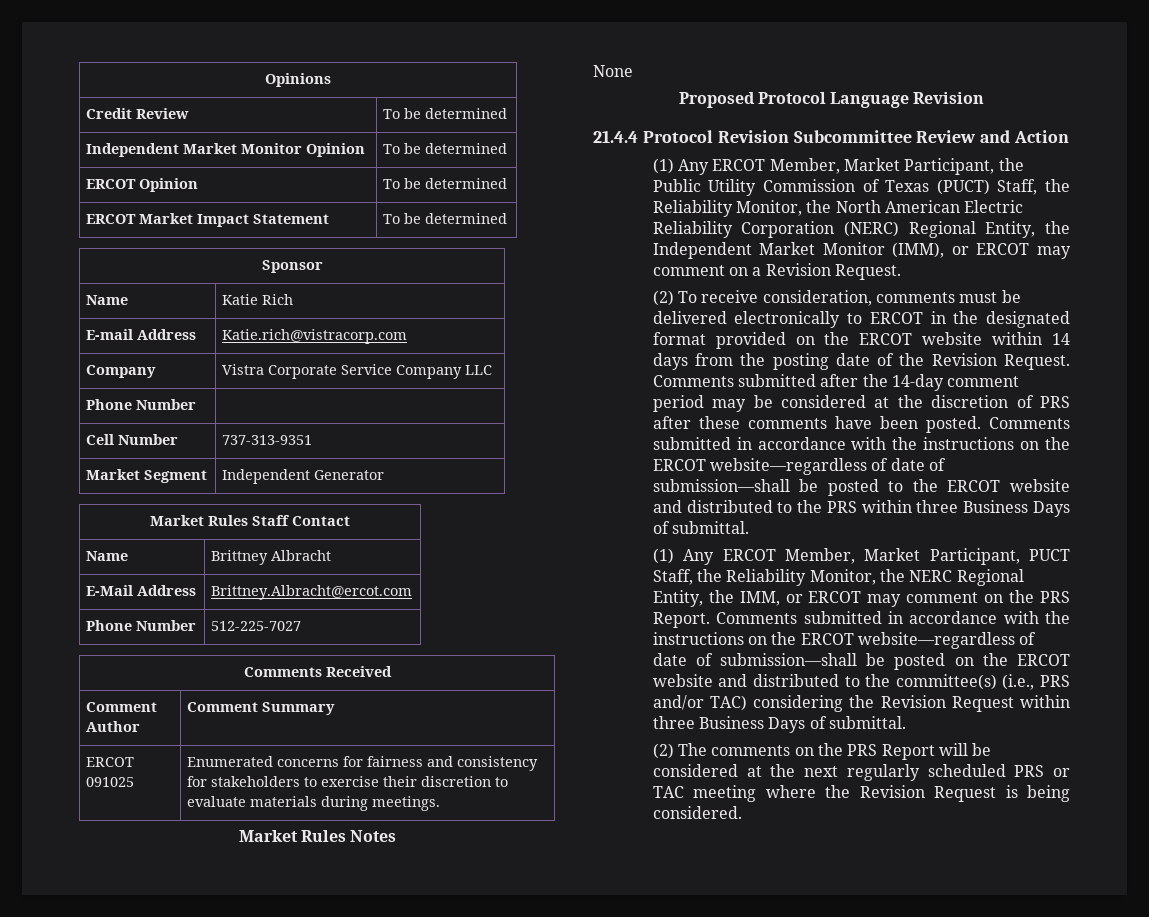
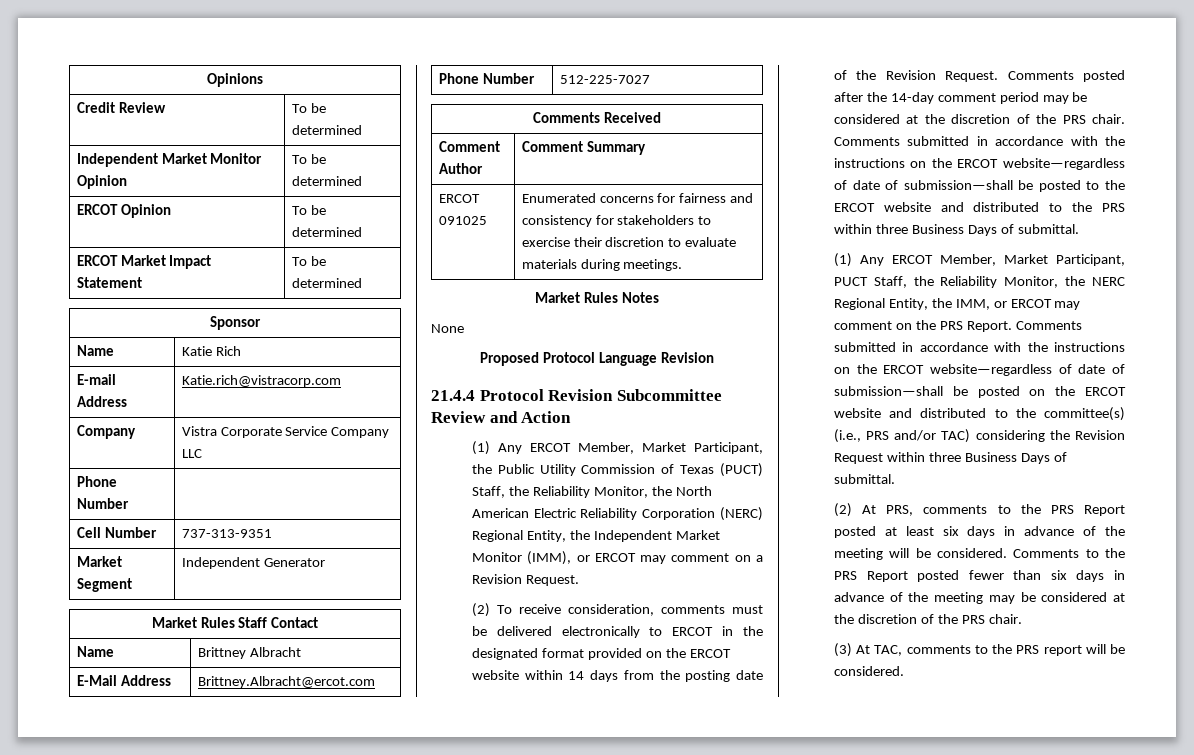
- Comments submitted after the 14-day comment period may be considered at the discretion of PRS after these comments have been posted.
+ Comments posted after the 14-day comment period may be considered at the discretion of the PRS chair.
- (2) The comments on the PRS Report will be considered at the next regularly scheduled PRS or TAC meeting where the Revision Request is being considered.
+ (2) At PRS, comments to the PRS Report posted at least six days in advance of the meeting will be considered. Comments to the PRS Report posted fewer than six days in advance of the meeting may be considered at the discretion of the PRS chair.
+ (3) At TAC, comments to the PRS report will be considered.

